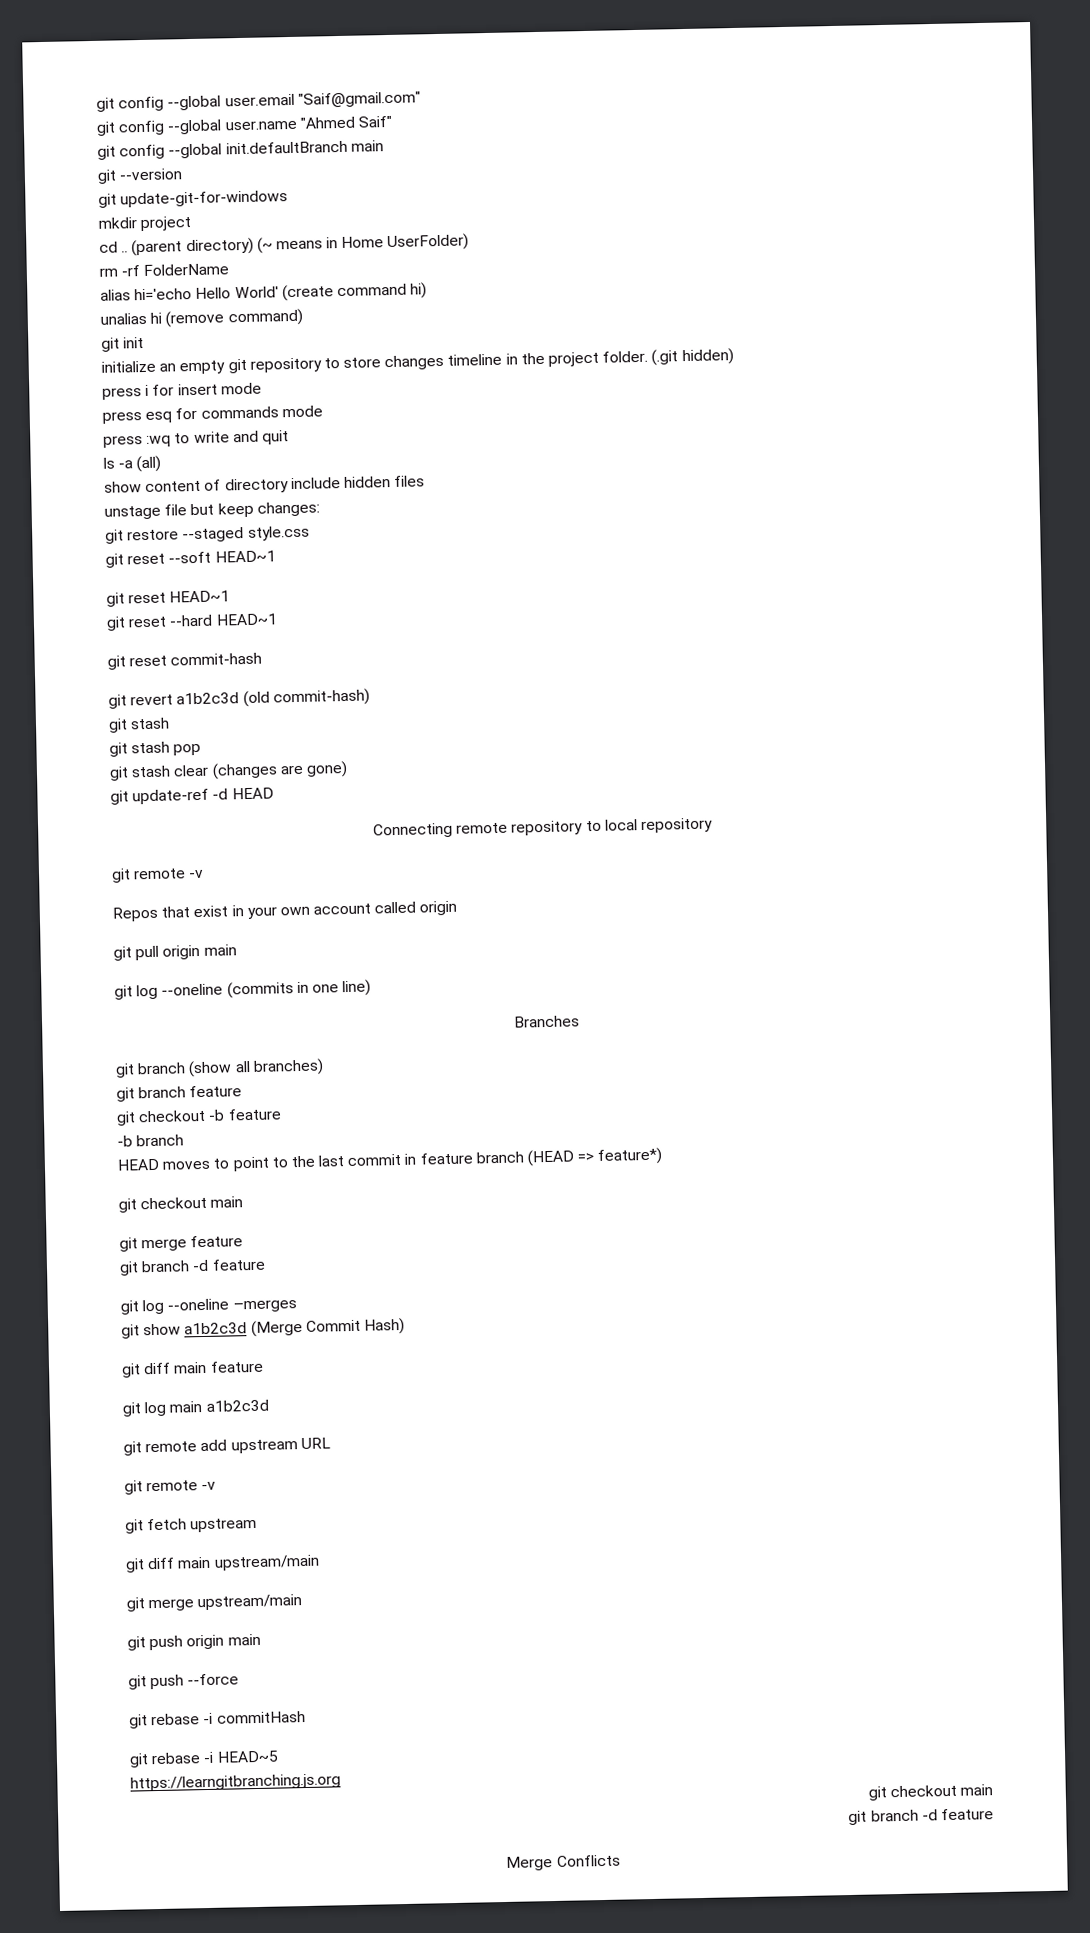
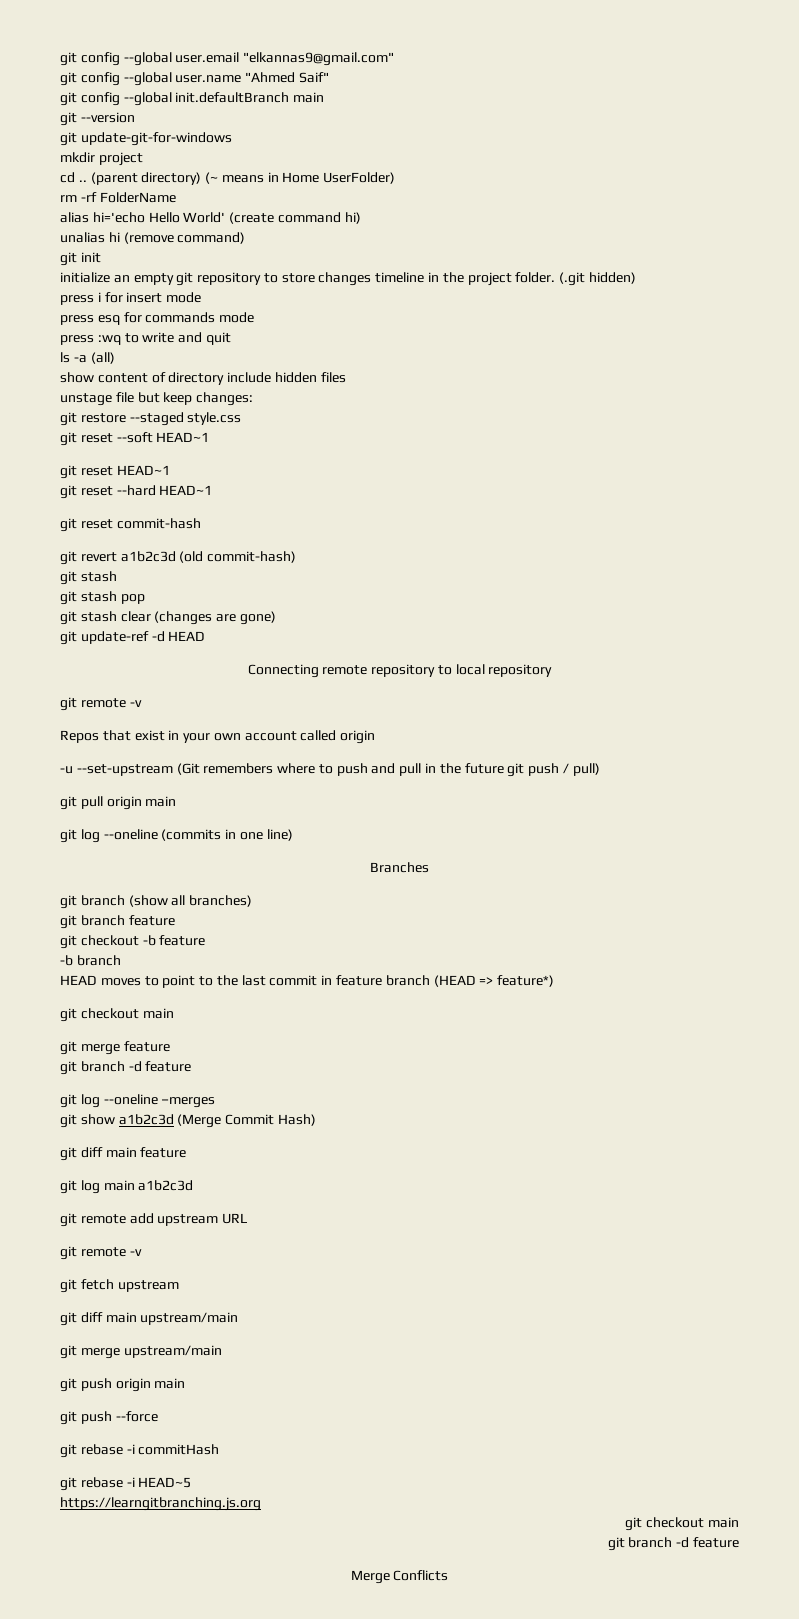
- git config --global user.email "Saif@gmail.com"
+ git config --global user.email "elkannas9@gmail.com"
+ -u --set-upstream (Git remembers where to push and pull in the future git push / pull)

